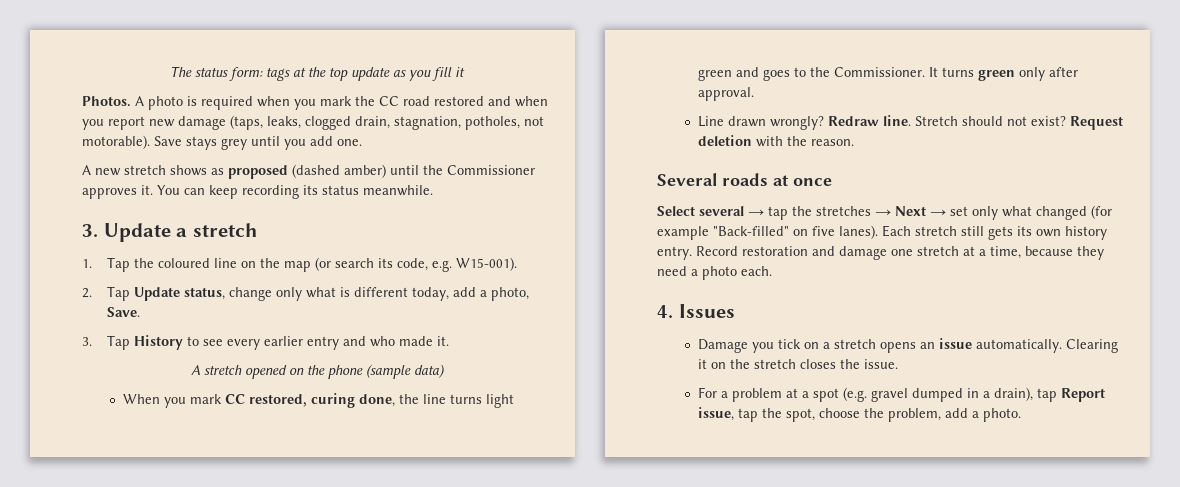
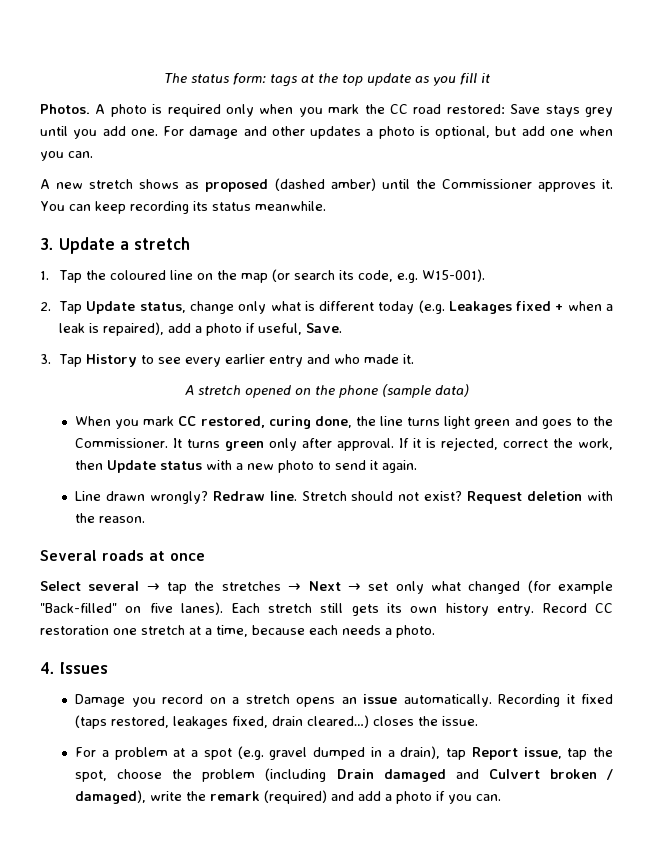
- A photo is required when you mark the CC road restored and when you report new damage (taps, leaks, clogged drain, stagnation, potholes, not motorable). Save stays grey until you add one.
+ A photo is required only when you mark the CC road restored: Save stays grey until you add one. For damage and other updates a photo is optional, but add one when you can.
- 2. Tap Update status, change only what is different today, add a photo, Save.
+ 2. Tap Update status, change only what is different today (e.g. Leakages fixed + when a leak is repaired), add a photo if useful, Save.
+ If it is rejected, correct the work, then Update status with a new photo to send it again.
- Record restoration and damage one stretch at a time, because they need a photo each.
+ Record CC restoration one stretch at a time, because each needs a photo.
- Damage you tick on a stretch opens an issue automatically.
+ Damage you record on a stretch opens an issue automatically.
- Clearing it on the stretch closes the issue.
+ Recording it fixed (taps restored, leakages fixed, drain cleared…) closes the issue.
- For a problem at a spot (e.g. gravel dumped in a drain), tap Report issue, tap the spot, choose the problem, add a photo.
+ For a problem at a spot (e.g. gravel dumped in a drain), tap Report issue, tap the spot, choose the problem (including Drain damaged and Culvert broken / damaged), write the remark (required) and add a photo if you can.

